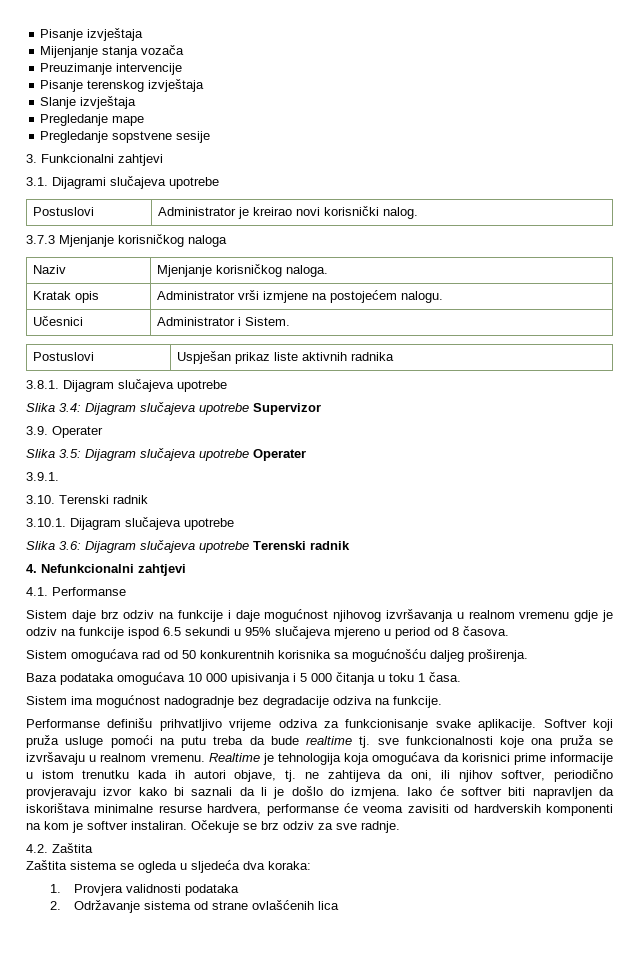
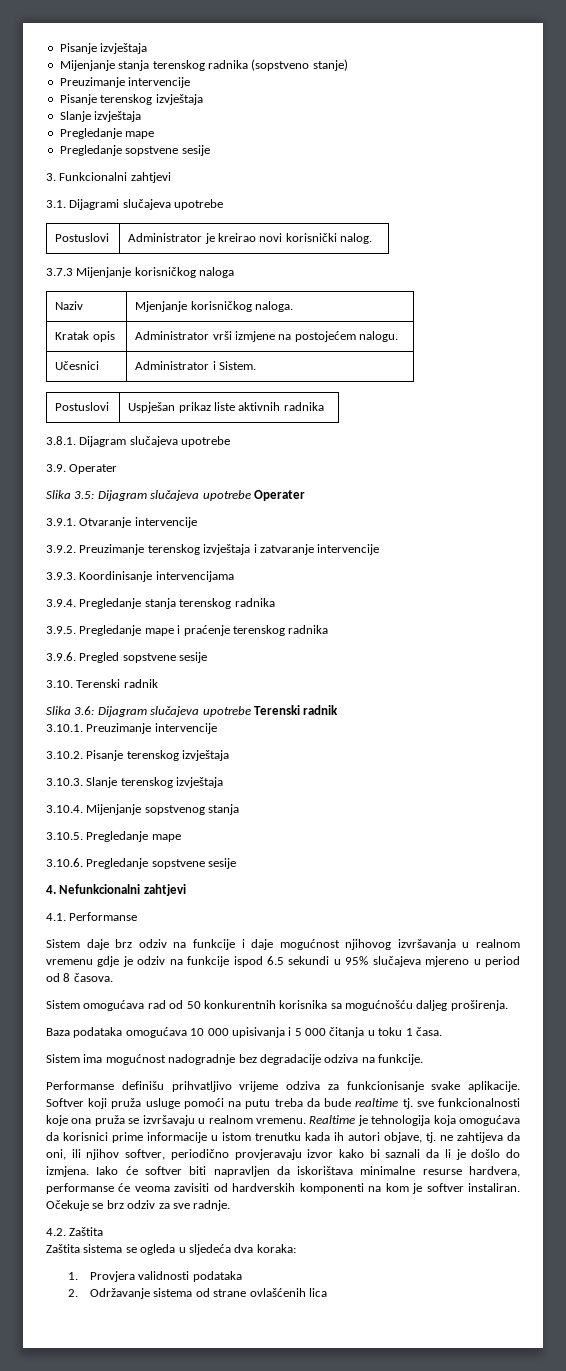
- Mijenjanje stanja vozača
+ Mijenjanje stanja terenskog radnika (sopstveno stanje)
- 3.7.3 Mjenjanje korisničkog naloga
+ 3.7.3 Mijenjanje korisničkog naloga
- Slika 3.4: Dijagram slučajeva upotrebe Supervizor
- 3.9.1.
+ 3.9.1. Otvaranje intervencije
+ 3.9.2. Preuzimanje terenskog izvještaja i zatvaranje intervencije
+ 3.9.3. Koordinisanje intervencijama
+ 3.9.4. Pregledanje stanja terenskog radnika
+ 3.9.5. Pregledanje mape i praćenje terenskog radnika
+ 3.9.6. Pregled sopstvene sesije
- 3.10.1. Dijagram slučajeva upotrebe
+ 3.10.1. Preuzimanje intervencije
+ 3.10.2. Pisanje terenskog izvještaja
+ 3.10.3. Slanje terenskog izvještaja
+ 3.10.4. Mijenjanje sopstvenog stanja
+ 3.10.5. Pregledanje mape
+ 3.10.6. Pregledanje sopstvene sesije

